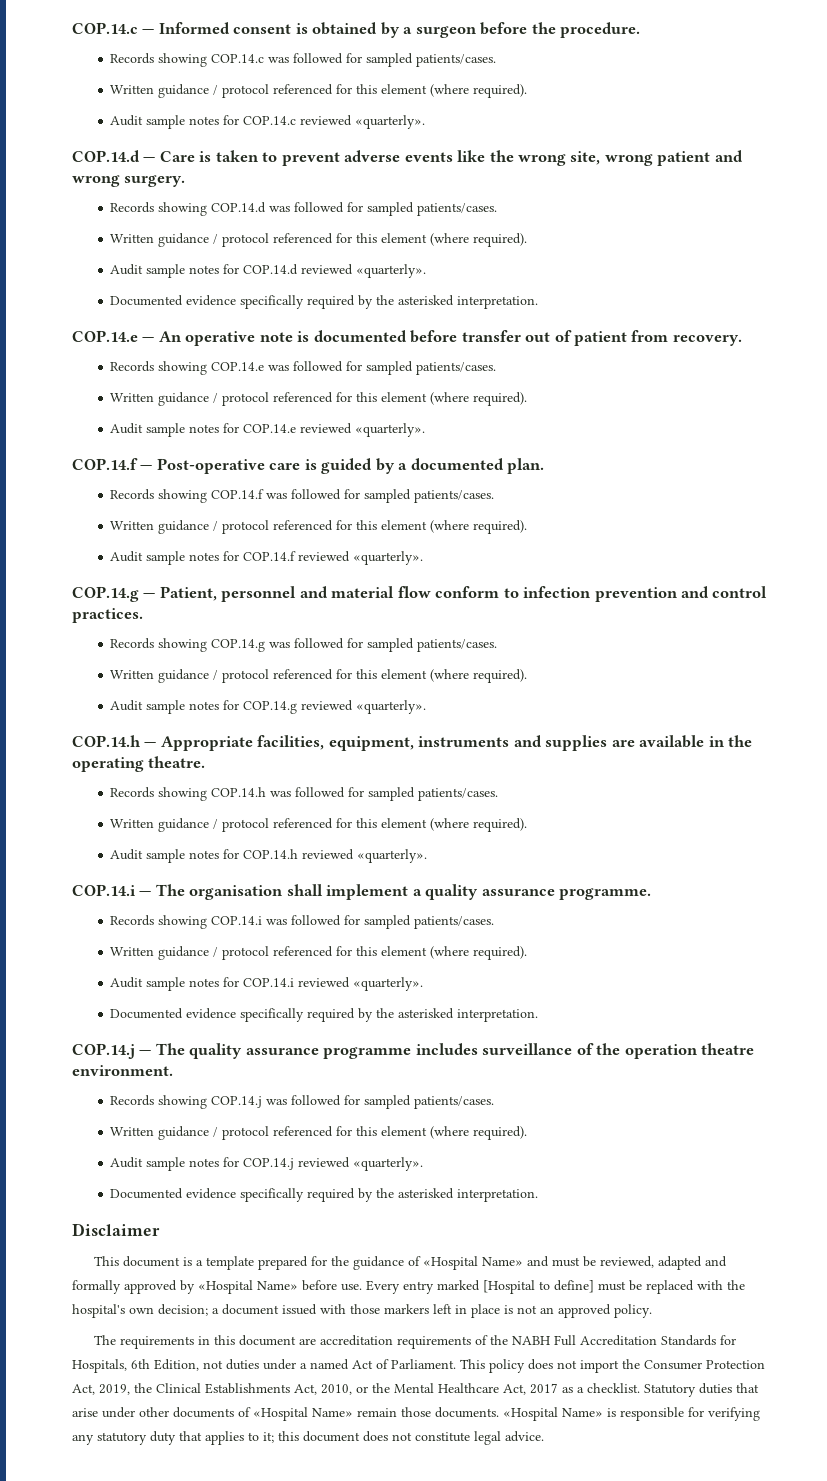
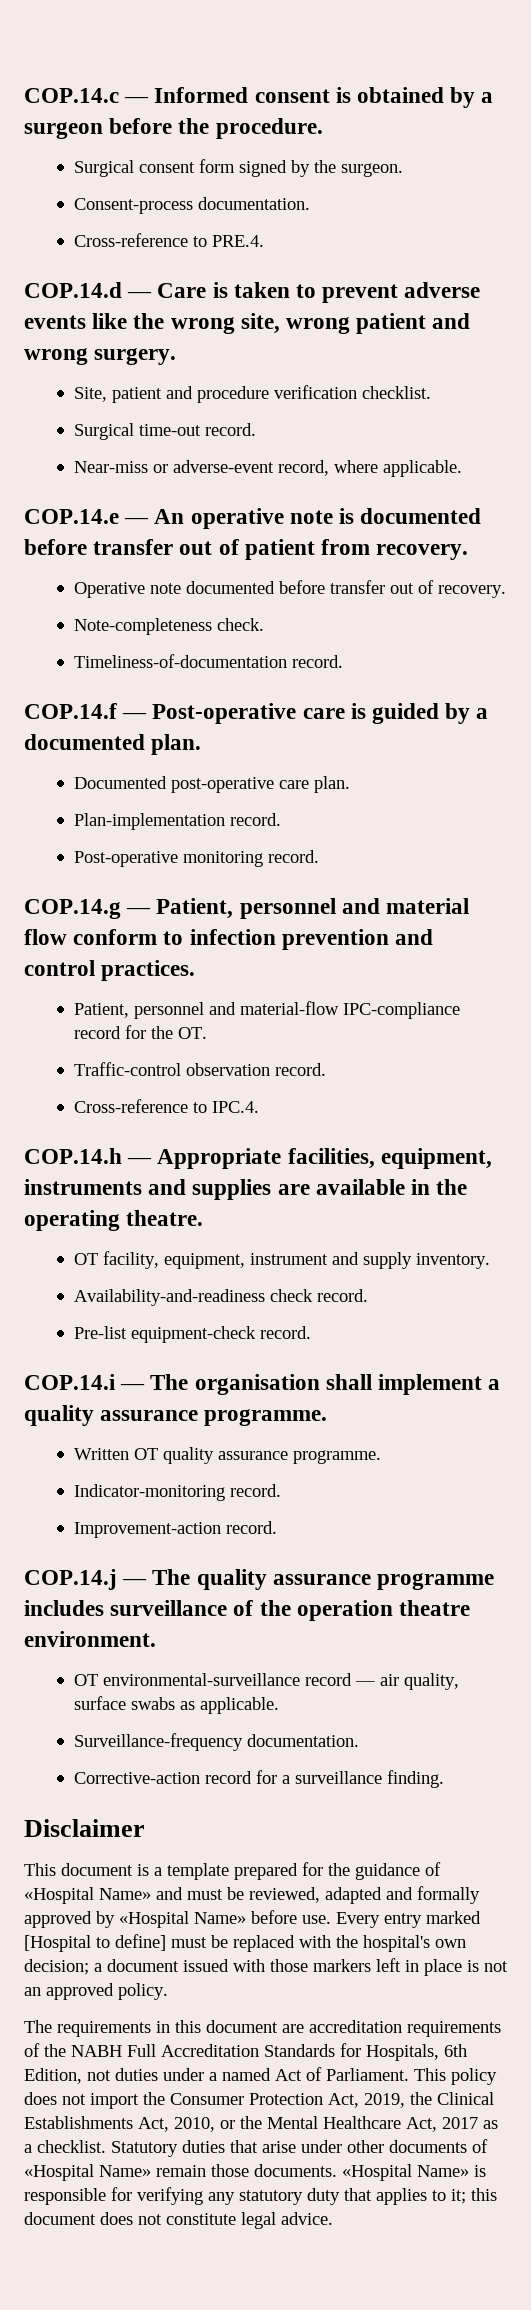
- Records showing COP.14.c was followed for sampled patients/cases.
- Written guidance / protocol referenced for this element (where required).
- Audit sample notes for COP.14.c reviewed «quarterly».
+ Surgical consent form signed by the surgeon.
+ Consent-process documentation.
+ Cross-reference to PRE.4.
- Records showing COP.14.d was followed for sampled patients/cases.
- Written guidance / protocol referenced for this element (where required).
- Audit sample notes for COP.14.d reviewed «quarterly».
- Documented evidence specifically required by the asterisked interpretation.
+ Site, patient and procedure verification checklist.
+ Surgical time-out record.
+ Near-miss or adverse-event record, where applicable.
- Records showing COP.14.e was followed for sampled patients/cases.
- Written guidance / protocol referenced for this element (where required).
- Audit sample notes for COP.14.e reviewed «quarterly».
+ Operative note documented before transfer out of recovery.
+ Note-completeness check.
+ Timeliness-of-documentation record.
- Records showing COP.14.f was followed for sampled patients/cases.
- Written guidance / protocol referenced for this element (where required).
- Audit sample notes for COP.14.f reviewed «quarterly».
+ Documented post-operative care plan.
+ Plan-implementation record.
+ Post-operative monitoring record.
- Records showing COP.14.g was followed for sampled patients/cases.
- Written guidance / protocol referenced for this element (where required).
- Audit sample notes for COP.14.g reviewed «quarterly».
+ Patient, personnel and material-flow IPC-compliance record for the OT.
+ Traffic-control observation record.
+ Cross-reference to IPC.4.
- Records showing COP.14.h was followed for sampled patients/cases.
- Written guidance / protocol referenced for this element (where required).
- Audit sample notes for COP.14.h reviewed «quarterly».
+ OT facility, equipment, instrument and supply inventory.
+ Availability-and-readiness check record.
+ Pre-list equipment-check record.
- Records showing COP.14.i was followed for sampled patients/cases.
- Written guidance / protocol referenced for this element (where required).
- Audit sample notes for COP.14.i reviewed «quarterly».
- Documented evidence specifically required by the asterisked interpretation.
+ Written OT quality assurance programme.
+ Indicator-monitoring record.
+ Improvement-action record.
- Records showing COP.14.j was followed for sampled patients/cases.
- Written guidance / protocol referenced for this element (where required).
- Audit sample notes for COP.14.j reviewed «quarterly».
- Documented evidence specifically required by the asterisked interpretation.
+ OT environmental-surveillance record — air quality, surface swabs as applicable.
+ Surveillance-frequency documentation.
+ Corrective-action record for a surveillance finding.

